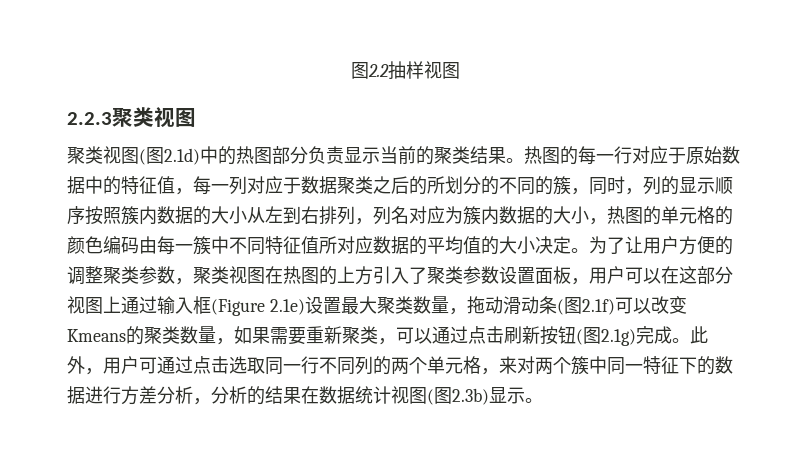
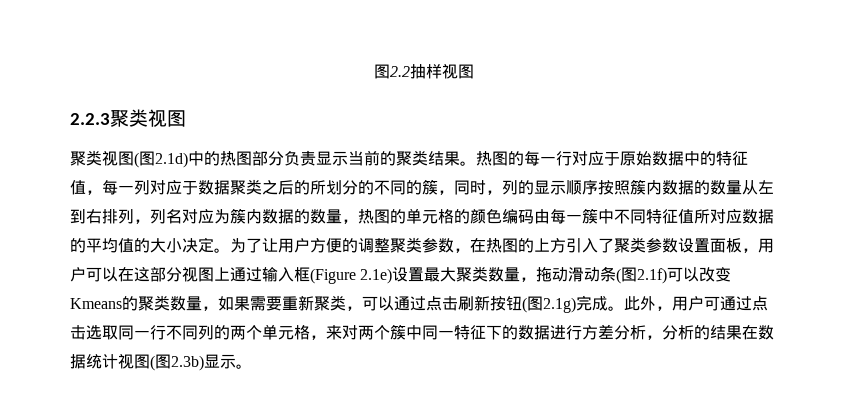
- 热图的每一行对应于原始数据中的特征值，每一列对应于数据聚类之后的所划分的不同的簇，同时，列的显示顺序按照簇内数据的大小从左到右排列，列名对应为簇内数据的大小，热图的单元格的颜色编码由每一簇中不同特征值所对应数据的平均值的大小决定。
+ 热图的每一行对应于原始数据中的特征值，每一列对应于数据聚类之后的所划分的不同的簇，同时，列的显示顺序按照簇内数据的数量从左到右排列，列名对应为簇内数据的数量，热图的单元格的颜色编码由每一簇中不同特征值所对应数据的平均值的大小决定。
- 为了让用户方便的调整聚类参数，聚类视图在热图的上方引入了聚类参数设置面板，用户可以在这部分视图上通过输入框(Figure 2.1e)设置最大聚类数量，拖动滑动条(图2.1f)可以改变Kmeans的聚类数量，如果需要重新聚类，可以通过点击刷新按钮(图2.1g)完成。
+ 为了让用户方便的调整聚类参数，在热图的上方引入了聚类参数设置面板，用户可以在这部分视图上通过输入框(Figure 2.1e)设置最大聚类数量，拖动滑动条(图2.1f)可以改变Kmeans的聚类数量，如果需要重新聚类，可以通过点击刷新按钮(图2.1g)完成。

